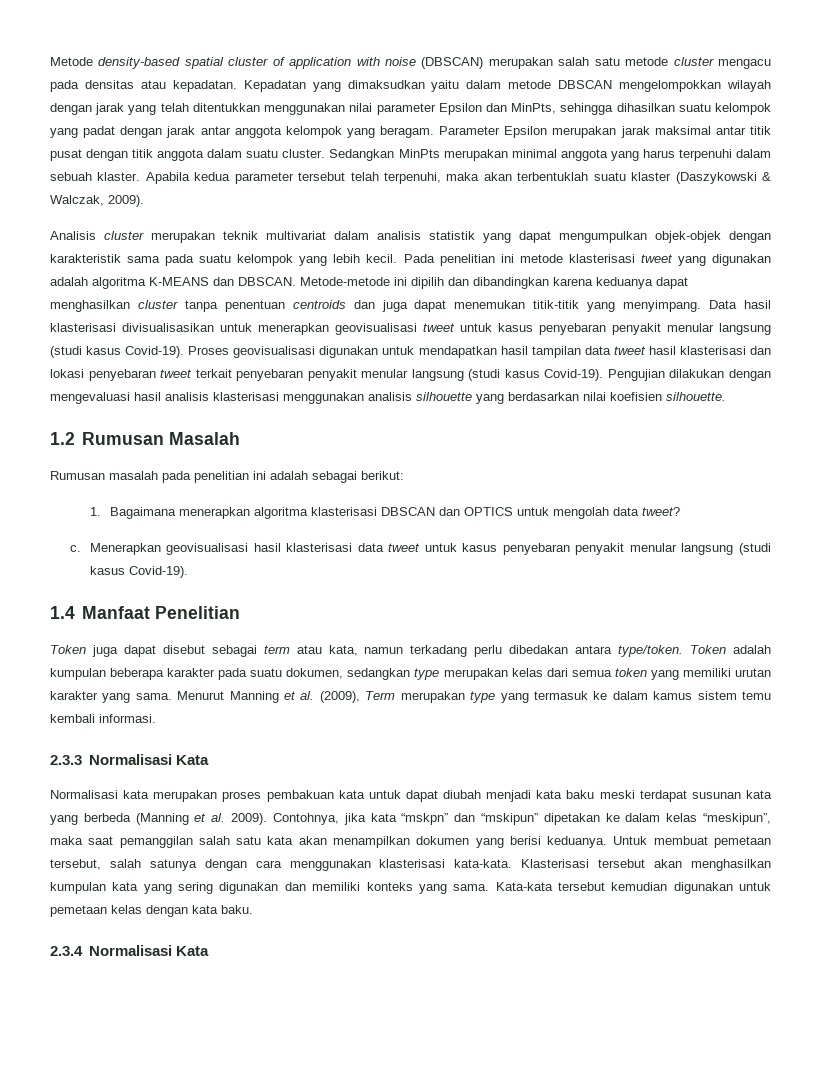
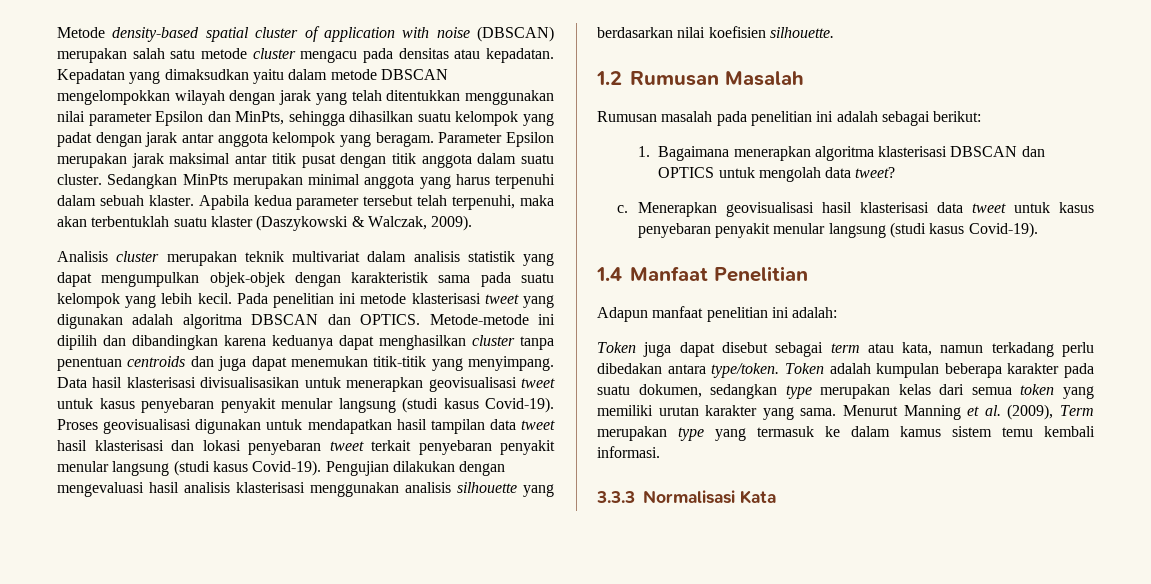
- Pada penelitian ini metode klasterisasi tweet yang digunakan adalah algoritma K-MEANS dan DBSCAN.
+ Pada penelitian ini metode klasterisasi tweet yang digunakan adalah algoritma DBSCAN dan OPTICS.
+ Adapun manfaat penelitian ini adalah:
- 2.3.3 Normalisasi Kata
- Normalisasi kata merupakan proses pembakuan kata untuk dapat diubah menjadi kata baku meski terdapat susunan kata yang berbeda (Manning et al. 2009). Contohnya, jika kata “mskpn” dan “mskipun” dipetakan ke dalam kelas “meskipun”, maka saat pemanggilan salah satu kata akan menampilkan dokumen yang berisi keduanya. Untuk membuat pemetaan tersebut, salah satunya dengan cara menggunakan klasterisasi kata-kata. Klasterisasi tersebut akan menghasilkan kumpulan kata yang sering digunakan dan memiliki konteks yang sama. Kata-kata tersebut kemudian digunakan untuk pemetaan kelas dengan kata baku.
- 2.3.4 Normalisasi Kata
+ 3.3.3 Normalisasi Kata

